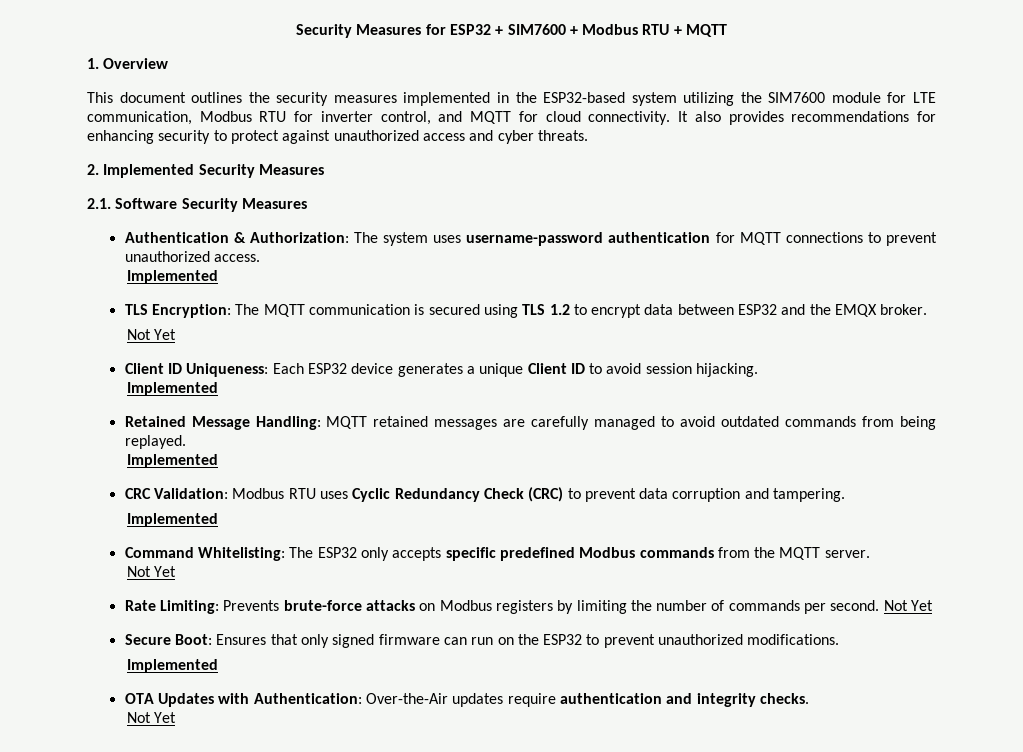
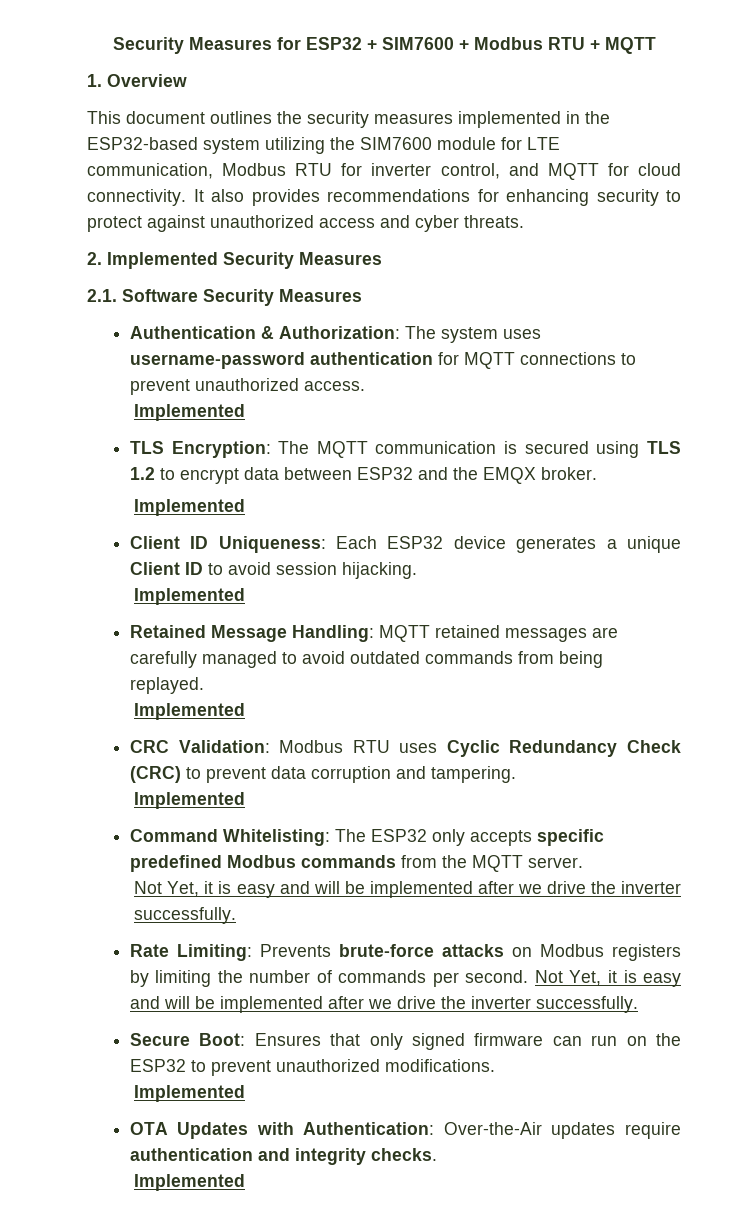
  TLS Encryption: The MQTT communication is secured using TLS 1.2 to encrypt data between ESP32 and the EMQX broker.
- Not Yet
+ Implemented
  Command Whitelisting: The ESP32 only accepts specific predefined Modbus commands from the MQTT server.
- Not Yet
+ Not Yet, it is easy and will be implemented after we drive the inverter successfully.
- Rate Limiting: Prevents brute-force attacks on Modbus registers by limiting the number of commands per second. Not Yet
+ Rate Limiting: Prevents brute-force attacks on Modbus registers by limiting the number of commands per second. Not Yet, it is easy and will be implemented after we drive the inverter successfully.
  OTA Updates with Authentication: Over-the-Air updates require authentication and integrity checks.
- Not Yet
+ Implemented

